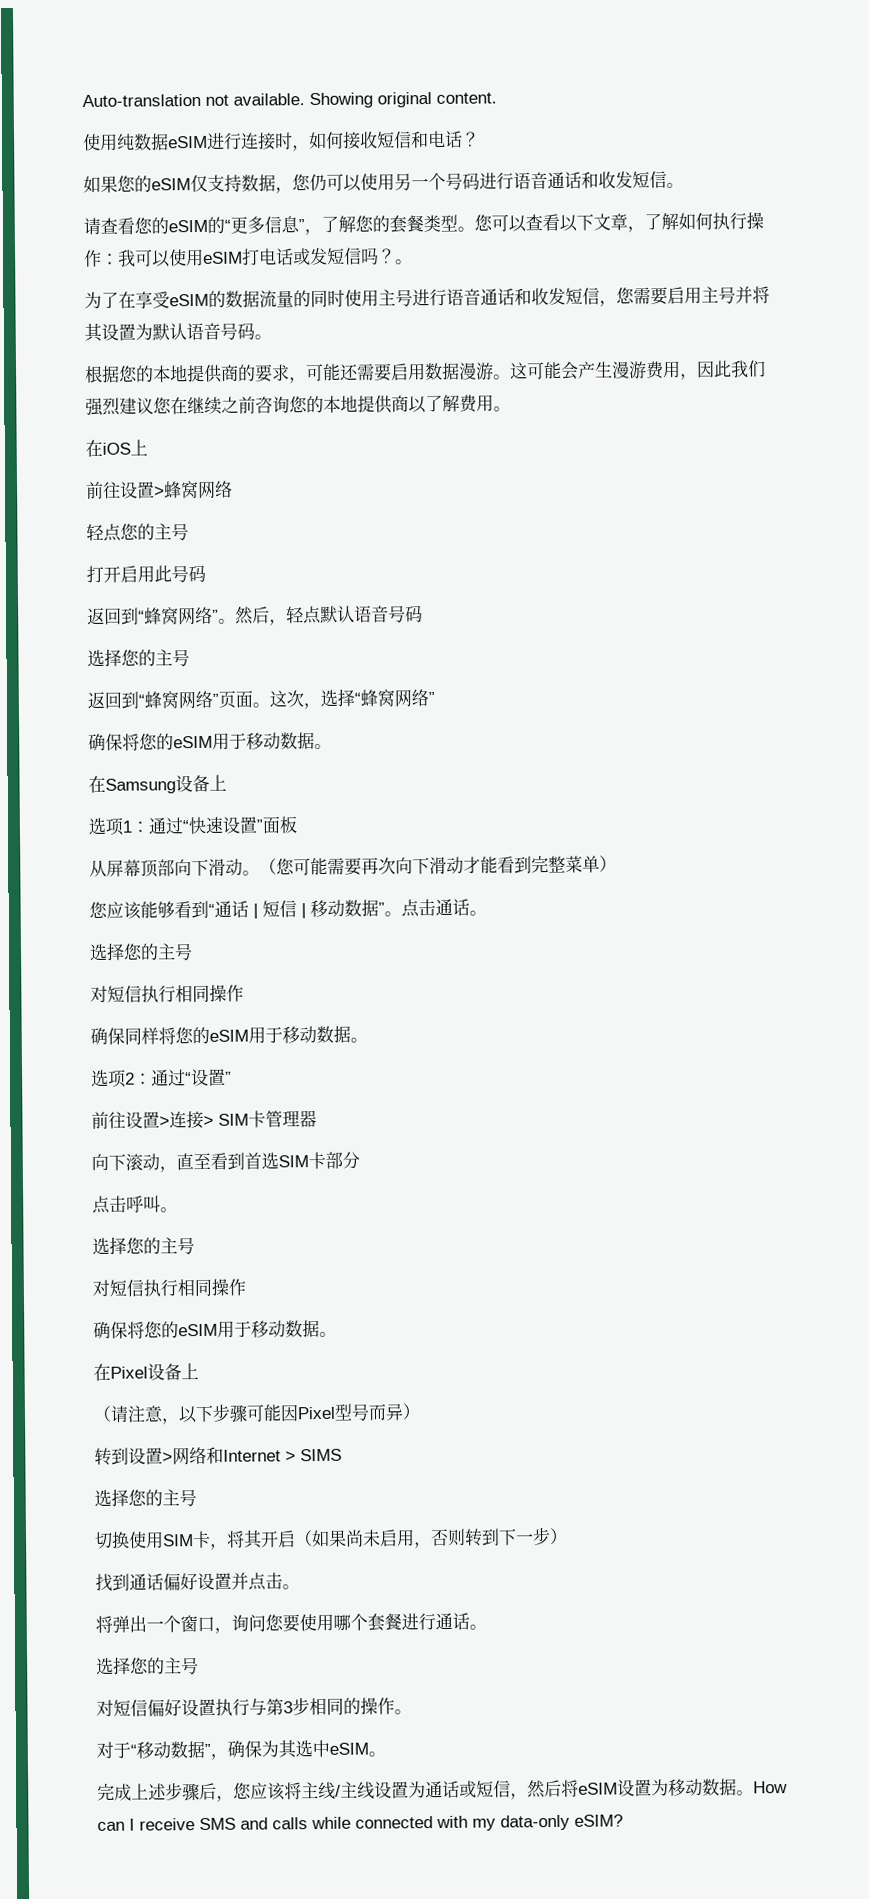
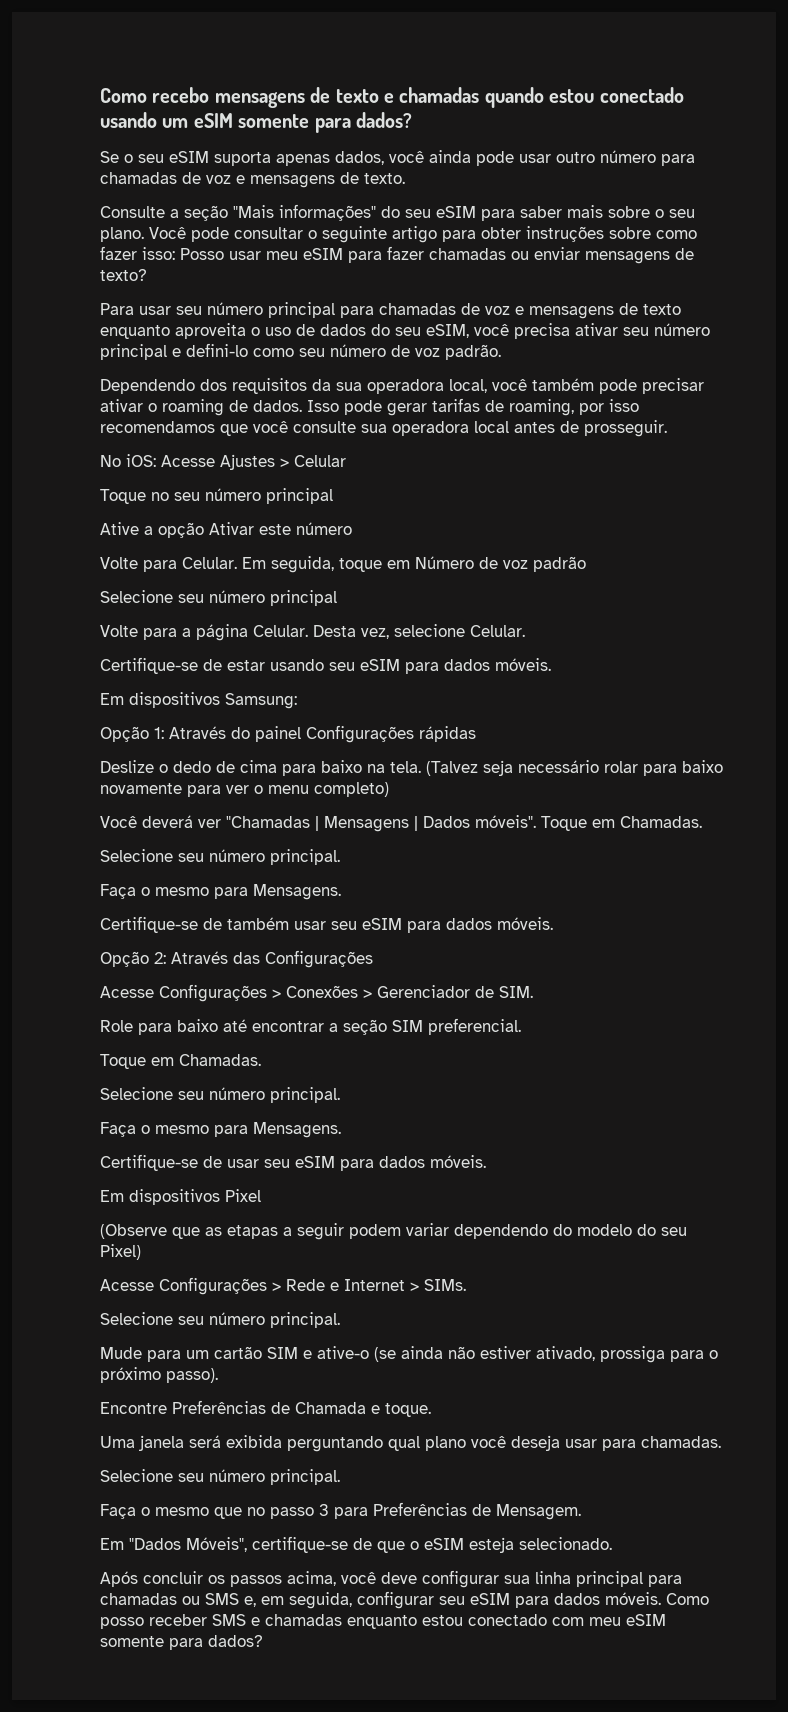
- Auto-translation not available. Showing original content.
- 使用纯数据eSIM进行连接时，如何接收短信和电话？
- 如果您的eSIM仅支持数据，您仍可以使用另一个号码进行语音通话和收发短信。
- 请查看您的eSIM的“更多信息”，了解您的套餐类型。您可以查看以下文章，了解如何执行操作：我可以使用eSIM打电话或发短信吗？。
- 为了在享受eSIM的数据流量的同时使用主号进行语音通话和收发短信，您需要启用主号并将其设置为默认语音号码。
- 根据您的本地提供商的要求，可能还需要启用数据漫游。这可能会产生漫游费用，因此我们强烈建议您在继续之前咨询您的本地提供商以了解费用。
- 在iOS上
- 前往设置>蜂窝网络
- 轻点您的主号
- 打开启用此号码
- 返回到“蜂窝网络”。然后，轻点默认语音号码
- 选择您的主号
- 返回到“蜂窝网络”页面。这次，选择“蜂窝网络”
- 确保将您的eSIM用于移动数据。
- 在Samsung设备上
- 选项1：通过“快速设置”面板
- 从屏幕顶部向下滑动。（您可能需要再次向下滑动才能看到完整菜单）
- 您应该能够看到“通话 | 短信 | 移动数据”。点击通话。
- 选择您的主号
- 对短信执行相同操作
- 确保同样将您的eSIM用于移动数据。
- 选项2：通过“设置”
- 前往设置>连接> SIM卡管理器
- 向下滚动，直至看到首选SIM卡部分
- 点击呼叫。
- 选择您的主号
- 对短信执行相同操作
- 确保将您的eSIM用于移动数据。
- 在Pixel设备上
- （请注意，以下步骤可能因Pixel型号而异）
- 转到设置>网络和Internet > SIMS
- 选择您的主号
- 切换使用SIM卡，将其开启（如果尚未启用，否则转到下一步）
- 找到通话偏好设置并点击。
- 将弹出一个窗口，询问您要使用哪个套餐进行通话。
- 选择您的主号
- 对短信偏好设置执行与第3步相同的操作。
- 对于“移动数据”，确保为其选中eSIM。
- 完成上述步骤后，您应该将主线/主线设置为通话或短信，然后将eSIM设置为移动数据。How can I receive SMS and calls while connected with my data-only eSIM?
+ Como recebo mensagens de texto e chamadas quando estou conectado usando um eSIM somente para dados?
+ Se o seu eSIM suporta apenas dados, você ainda pode usar outro número para chamadas de voz e mensagens de texto.
+ Consulte a seção "Mais informações" do seu eSIM para saber mais sobre o seu plano. Você pode consultar o seguinte artigo para obter instruções sobre como fazer isso: Posso usar meu eSIM para fazer chamadas ou enviar mensagens de texto?
+ Para usar seu número principal para chamadas de voz e mensagens de texto enquanto aproveita o uso de dados do seu eSIM, você precisa ativar seu número principal e defini-lo como seu número de voz padrão.
+ Dependendo dos requisitos da sua operadora local, você também pode precisar ativar o roaming de dados. Isso pode gerar tarifas de roaming, por isso recomendamos que você consulte sua operadora local antes de prosseguir.
+ No iOS: Acesse Ajustes > Celular
+ Toque no seu número principal
+ Ative a opção Ativar este número
+ Volte para Celular. Em seguida, toque em Número de voz padrão
+ Selecione seu número principal
+ Volte para a página Celular. Desta vez, selecione Celular.
+ Certifique-se de estar usando seu eSIM para dados móveis.
+ Em dispositivos Samsung:
+ Opção 1: Através do painel Configurações rápidas
+ Deslize o dedo de cima para baixo na tela. (Talvez seja necessário rolar para baixo novamente para ver o menu completo)
+ Você deverá ver "Chamadas | Mensagens | Dados móveis". Toque em Chamadas.
+ Selecione seu número principal.
+ Faça o mesmo para Mensagens.
+ Certifique-se de também usar seu eSIM para dados móveis.
+ Opção 2: Através das Configurações
+ Acesse Configurações > Conexões > Gerenciador de SIM.
+ Role para baixo até encontrar a seção SIM preferencial.
+ Toque em Chamadas.
+ Selecione seu número principal.
+ Faça o mesmo para Mensagens.
+ Certifique-se de usar seu eSIM para dados móveis.
+ Em dispositivos Pixel
+ (Observe que as etapas a seguir podem variar dependendo do modelo do seu Pixel)
+ Acesse Configurações > Rede e Internet > SIMs.
+ Selecione seu número principal.
+ Mude para um cartão SIM e ative-o (se ainda não estiver ativado, prossiga para o próximo passo).
+ Encontre Preferências de Chamada e toque.
+ Uma janela será exibida perguntando qual plano você deseja usar para chamadas.
+ Selecione seu número principal.
+ Faça o mesmo que no passo 3 para Preferências de Mensagem.
+ Em "Dados Móveis", certifique-se de que o eSIM esteja selecionado.
+ Após concluir os passos acima, você deve configurar sua linha principal para chamadas ou SMS e, em seguida, configurar seu eSIM para dados móveis. Como posso receber SMS e chamadas enquanto estou conectado com meu eSIM somente para dados?

